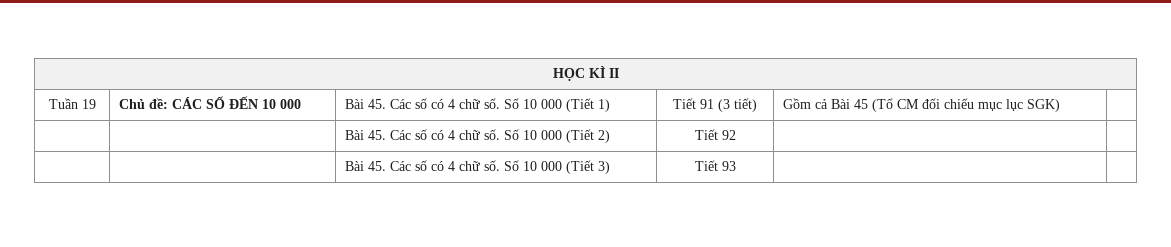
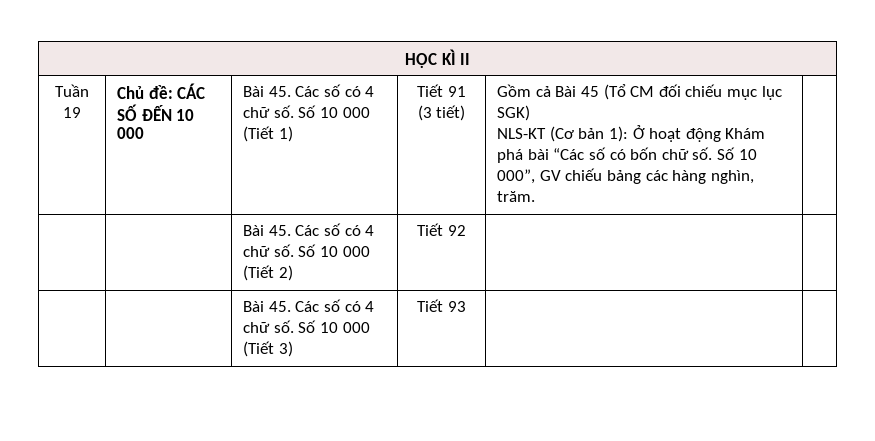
+ NLS-KT (Cơ bản 1): Ở hoạt động Khám phá bài “Các số có bốn chữ số. Số 10 000”, GV chiếu bảng các hàng nghìn, trăm.

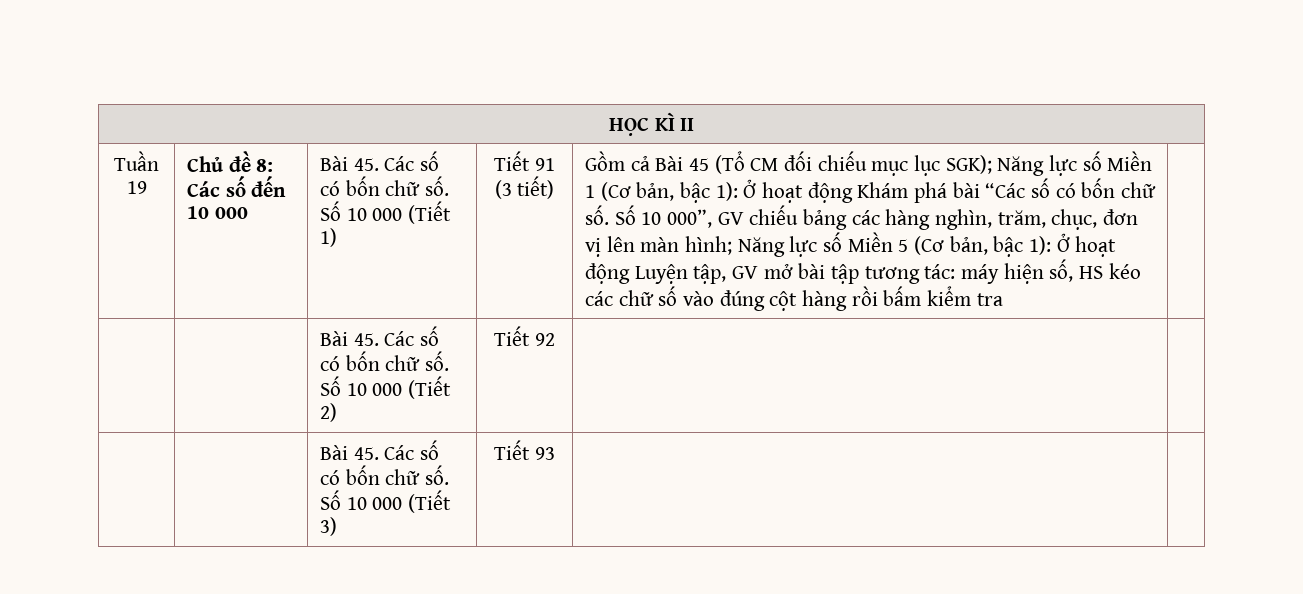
- Chủ đề: CÁC SỐ ĐẾN 10 000 | Bài 45. Các số có 4 chữ số.
+ Chủ đề 8: Các số đến 10 000 | Bài 45. Các số có bốn chữ số.
- Gồm cả Bài 45 (Tổ CM đối chiếu mục lục SGK)
- NLS-KT (Cơ bản 1): Ở hoạt động Khám phá bài “Các số có bốn chữ số.
+ Gồm cả Bài 45 (Tổ CM đối chiếu mục lục SGK); Năng lực số Miền 1 (Cơ bản, bậc 1): Ở hoạt động Khám phá bài “Các số có bốn chữ số.
- Số 10 000”, GV chiếu bảng các hàng nghìn, trăm. |
- | | Bài 45. Các số có 4 chữ số. Số 10 000 (Tiết 2) | Tiết 92 | |
+ Số 10 000”, GV chiếu bảng các hàng nghìn, trăm, chục, đơn vị lên màn hình; Năng lực số Miền 5 (Cơ bản, bậc 1): Ở hoạt động Luyện tập, GV mở bài tập tương tác: máy hiện số, HS kéo các chữ số vào đúng cột hàng rồi bấm kiểm tra |
+ | | Bài 45. Các số có bốn chữ số. Số 10 000 (Tiết 2) | Tiết 92 | |
- | | Bài 45. Các số có 4 chữ số. Số 10 000 (Tiết 3) | Tiết 93 | |
+ | | Bài 45. Các số có bốn chữ số. Số 10 000 (Tiết 3) | Tiết 93 | |

